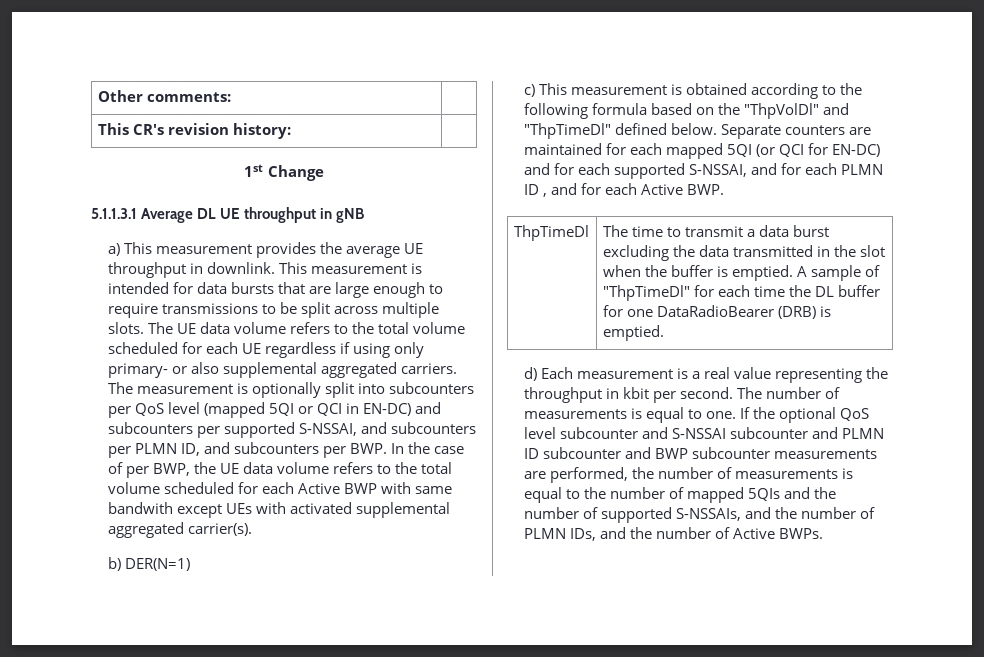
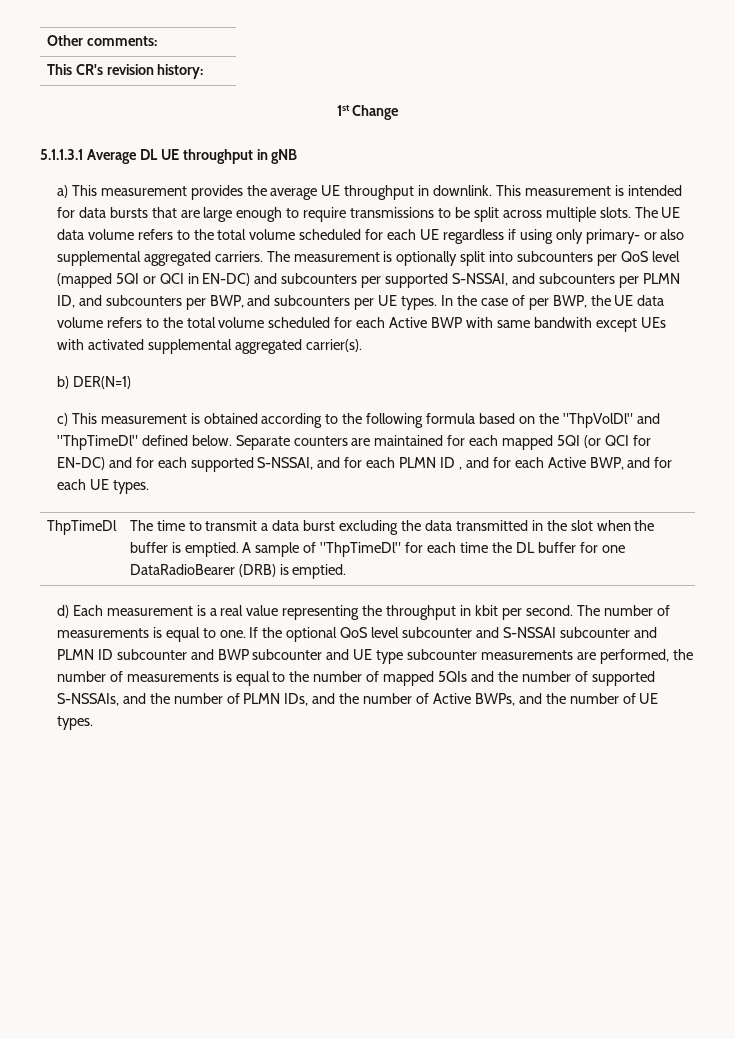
- The measurement is optionally split into subcounters per QoS level (mapped 5QI or QCI in EN-DC) and subcounters per supported S-NSSAI, and subcounters per PLMN ID, and subcounters per BWP. In the case of per BWP, the UE data volume refers to the total volume scheduled for each Active BWP with same bandwith except UEs with activated supplemental aggregated carrier(s).
+ The measurement is optionally split into subcounters per QoS level (mapped 5QI or QCI in EN-DC) and subcounters per supported S-NSSAI, and subcounters per PLMN ID, and subcounters per BWP, and subcounters per UE types. In the case of per BWP, the UE data volume refers to the total volume scheduled for each Active BWP with same bandwith except UEs with activated supplemental aggregated carrier(s).
- Separate counters are maintained for each mapped 5QI (or QCI for EN-DC) and for each supported S-NSSAI, and for each PLMN ID , and for each Active BWP.
+ Separate counters are maintained for each mapped 5QI (or QCI for EN-DC) and for each supported S-NSSAI, and for each PLMN ID , and for each Active BWP, and for each UE types.
- If the optional QoS level subcounter and S-NSSAI subcounter and PLMN ID subcounter and BWP subcounter measurements are performed, the number of measurements is equal to the number of mapped 5QIs and the number of supported S-NSSAIs, and the number of PLMN IDs, and the number of Active BWPs.
+ If the optional QoS level subcounter and S-NSSAI subcounter and PLMN ID subcounter and BWP subcounter and UE type subcounter measurements are performed, the number of measurements is equal to the number of mapped 5QIs and the number of supported S-NSSAIs, and the number of PLMN IDs, and the number of Active BWPs, and the number of UE types.

